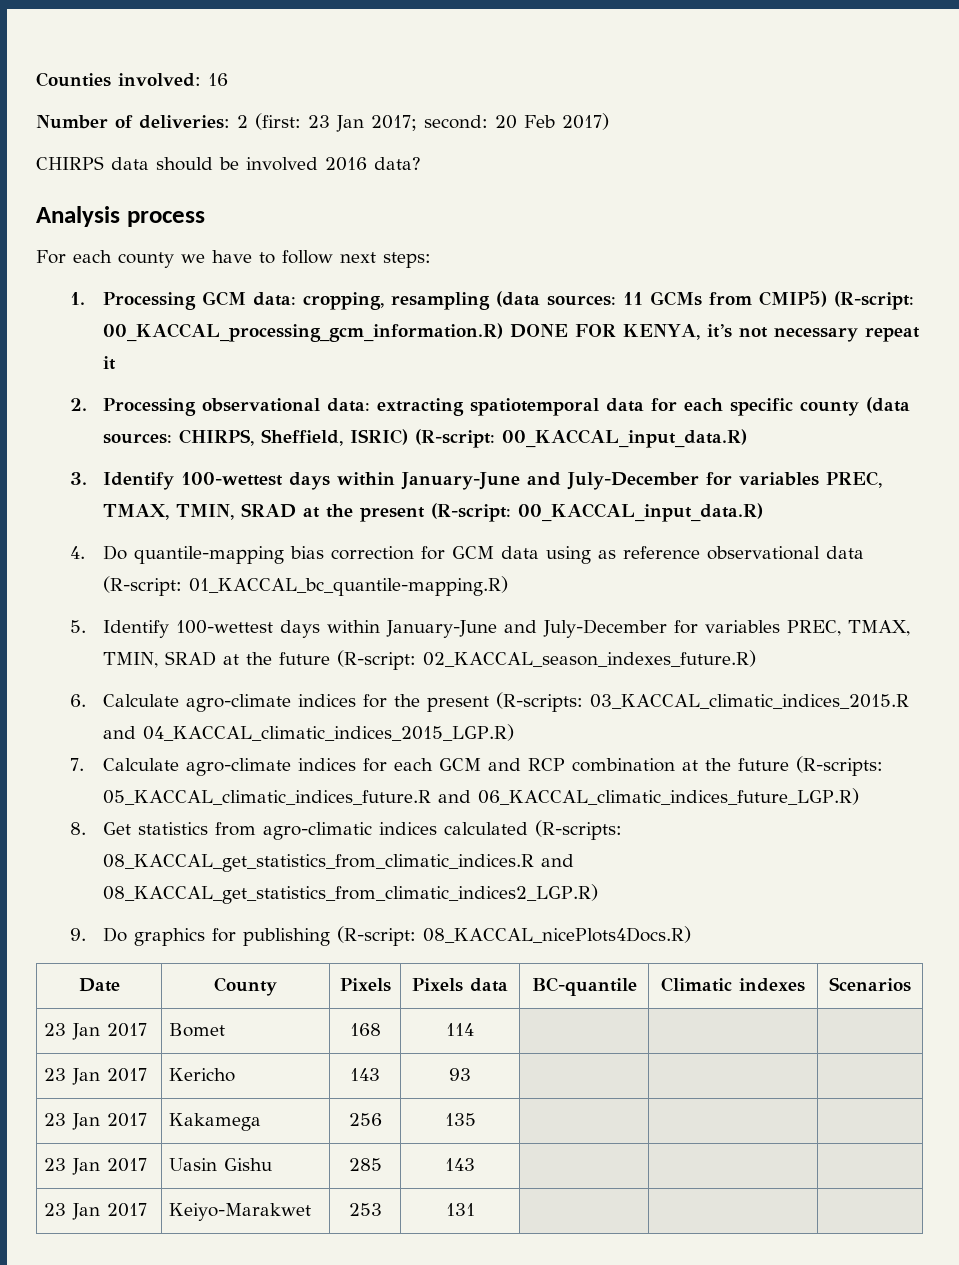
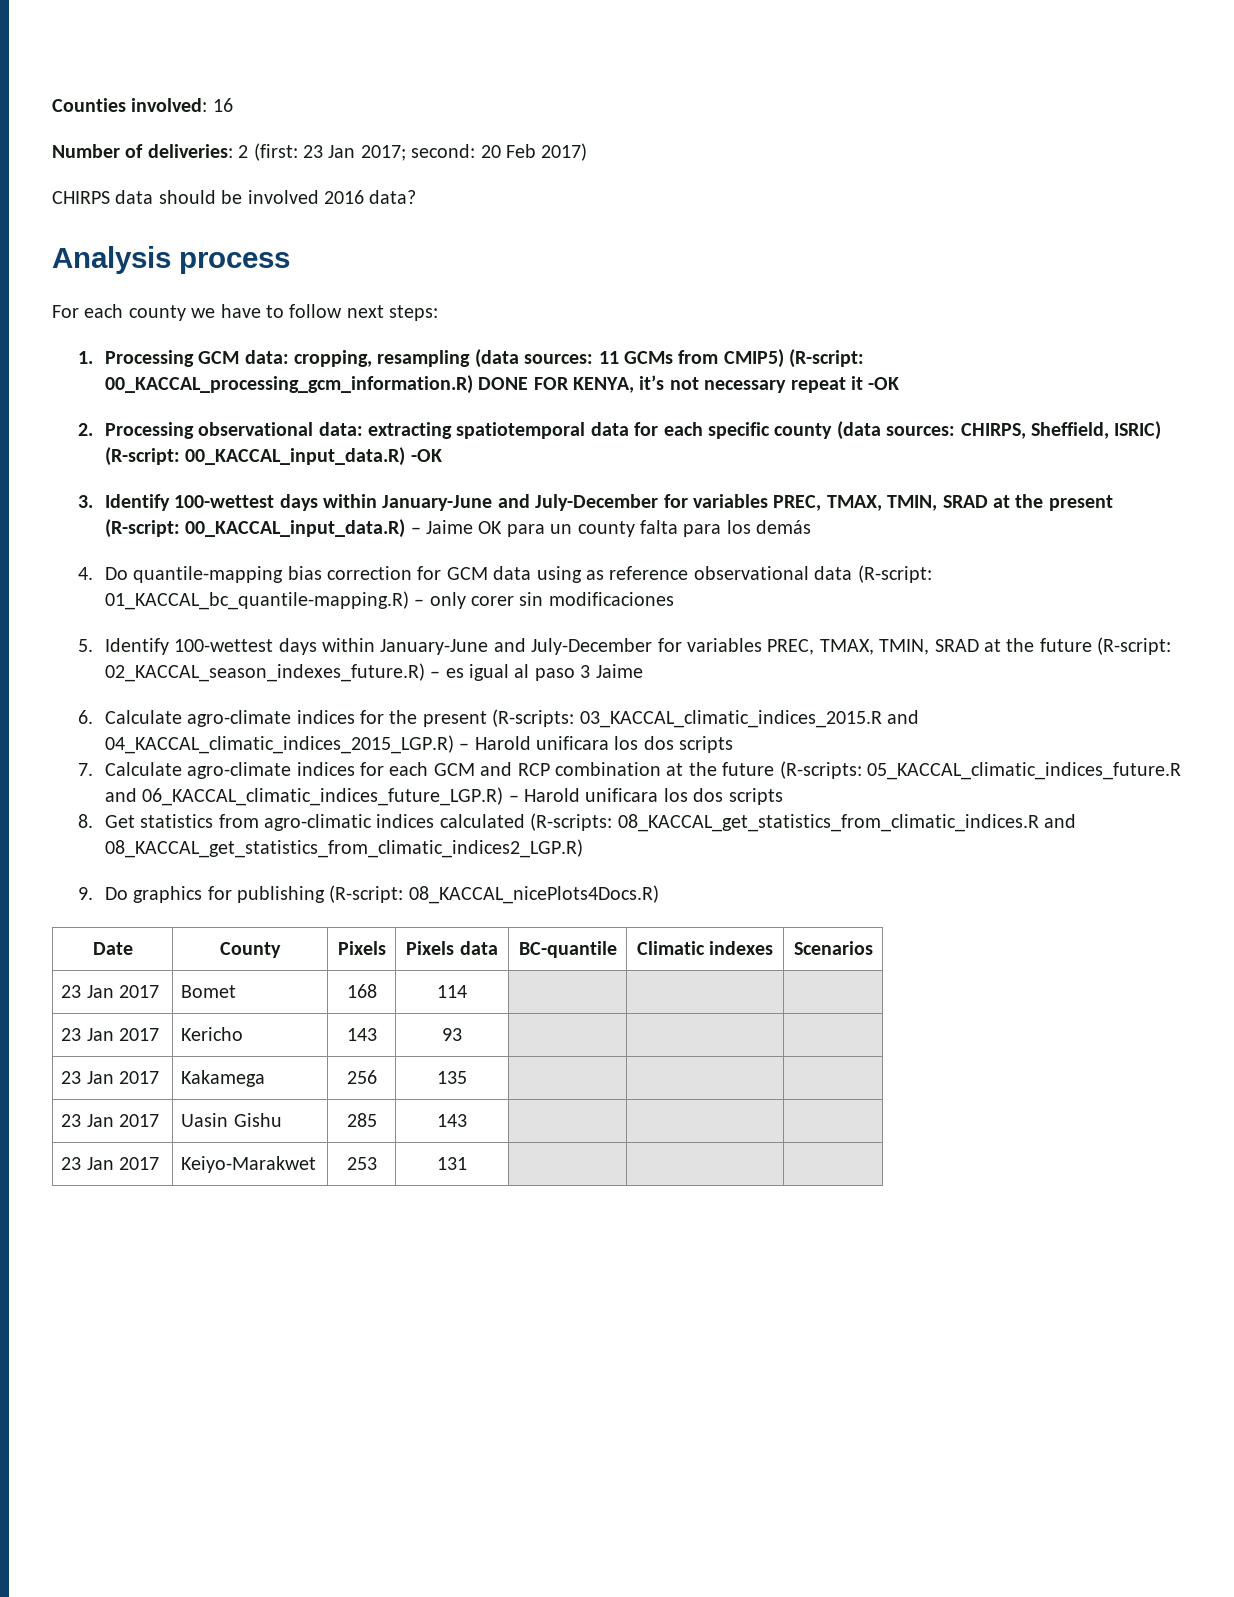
- 1. Processing GCM data: cropping, resampling (data sources: 11 GCMs from CMIP5) (R-script: 00_KACCAL_processing_gcm_information.R) DONE FOR KENYA, it’s not necessary repeat it
+ 1. Processing GCM data: cropping, resampling (data sources: 11 GCMs from CMIP5) (R-script: 00_KACCAL_processing_gcm_information.R) DONE FOR KENYA, it’s not necessary repeat it -OK
- 2. Processing observational data: extracting spatiotemporal data for each specific county (data sources: CHIRPS, Sheffield, ISRIC) (R-script: 00_KACCAL_input_data.R)
+ 2. Processing observational data: extracting spatiotemporal data for each specific county (data sources: CHIRPS, Sheffield, ISRIC) (R-script: 00_KACCAL_input_data.R) -OK
- 3. Identify 100-wettest days within January-June and July-December for variables PREC, TMAX, TMIN, SRAD at the present (R-script: 00_KACCAL_input_data.R)
+ 3. Identify 100-wettest days within January-June and July-December for variables PREC, TMAX, TMIN, SRAD at the present (R-script: 00_KACCAL_input_data.R) – Jaime OK para un county falta para los demás
- 4. Do quantile-mapping bias correction for GCM data using as reference observational data (R-script: 01_KACCAL_bc_quantile-mapping.R)
+ 4. Do quantile-mapping bias correction for GCM data using as reference observational data (R-script: 01_KACCAL_bc_quantile-mapping.R) – only corer sin modificaciones
- 5. Identify 100-wettest days within January-June and July-December for variables PREC, TMAX, TMIN, SRAD at the future (R-script: 02_KACCAL_season_indexes_future.R)
+ 5. Identify 100-wettest days within January-June and July-December for variables PREC, TMAX, TMIN, SRAD at the future (R-script: 02_KACCAL_season_indexes_future.R) – es igual al paso 3 Jaime
- 6. Calculate agro-climate indices for the present (R-scripts: 03_KACCAL_climatic_indices_2015.R and 04_KACCAL_climatic_indices_2015_LGP.R)
+ 6. Calculate agro-climate indices for the present (R-scripts: 03_KACCAL_climatic_indices_2015.R and 04_KACCAL_climatic_indices_2015_LGP.R) – Harold unificara los dos scripts
- 7. Calculate agro-climate indices for each GCM and RCP combination at the future (R-scripts: 05_KACCAL_climatic_indices_future.R and 06_KACCAL_climatic_indices_future_LGP.R)
+ 7. Calculate agro-climate indices for each GCM and RCP combination at the future (R-scripts: 05_KACCAL_climatic_indices_future.R and 06_KACCAL_climatic_indices_future_LGP.R) – Harold unificara los dos scripts

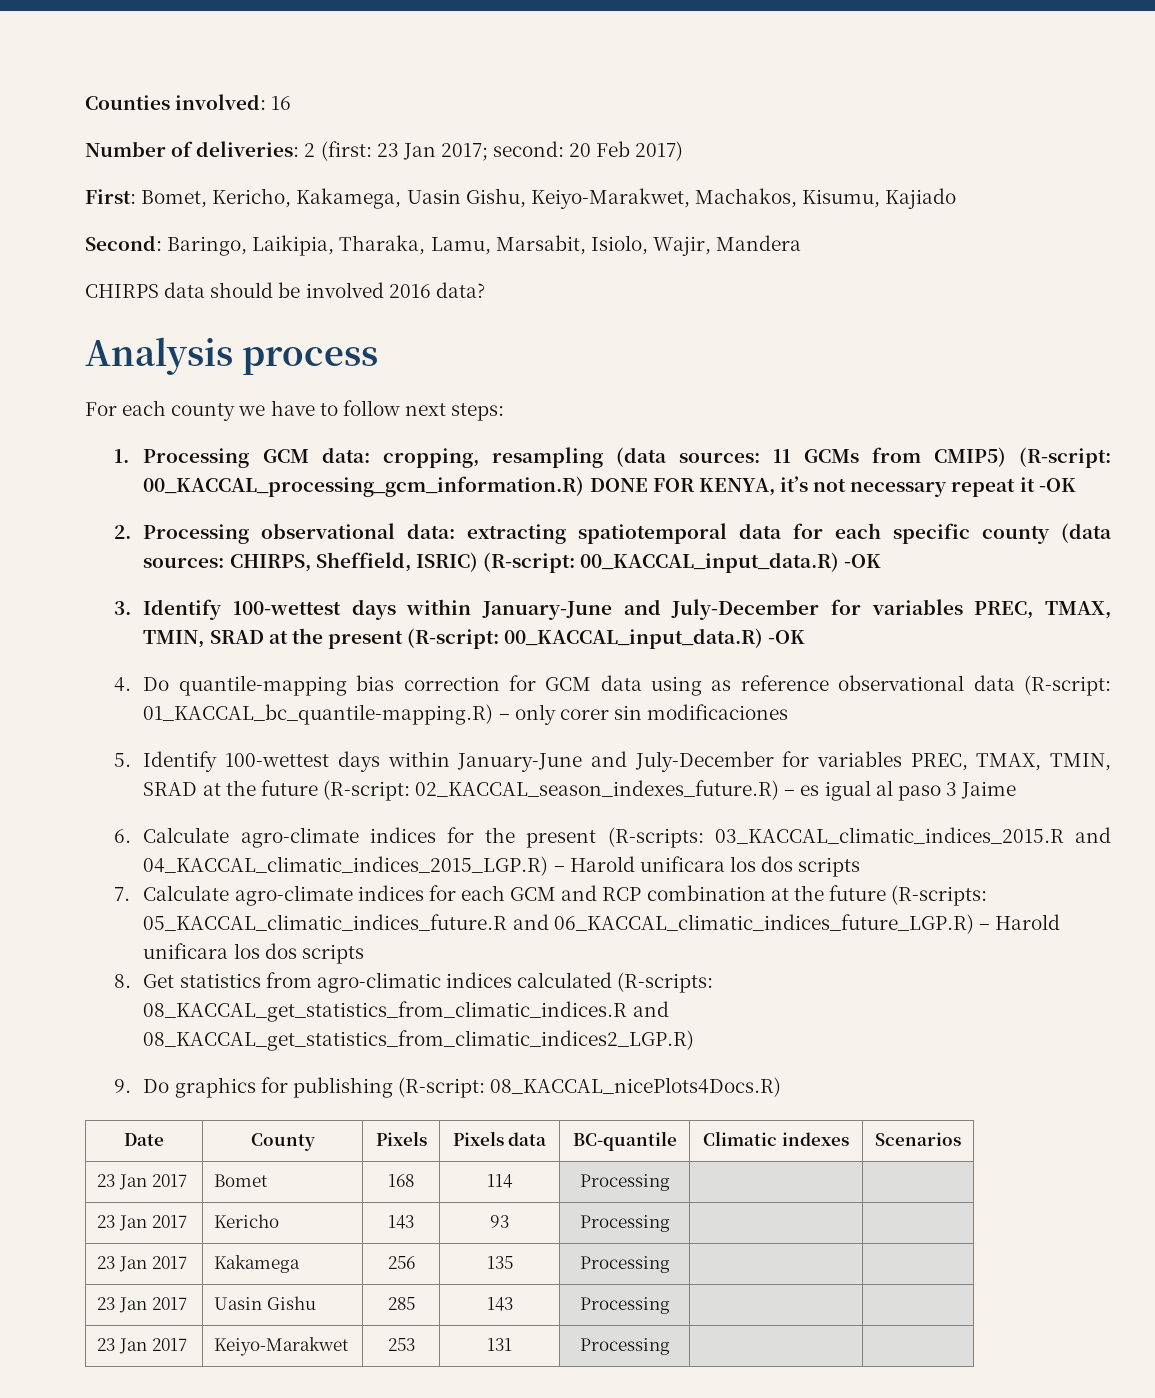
+ First: Bomet, Kericho, Kakamega, Uasin Gishu, Keiyo-Marakwet, Machakos, Kisumu, Kajiado
+ Second: Baringo, Laikipia, Tharaka, Lamu, Marsabit, Isiolo, Wajir, Mandera
- 3. Identify 100-wettest days within January-June and July-December for variables PREC, TMAX, TMIN, SRAD at the present (R-script: 00_KACCAL_input_data.R) – Jaime OK para un county falta para los demás
+ 3. Identify 100-wettest days within January-June and July-December for variables PREC, TMAX, TMIN, SRAD at the present (R-script: 00_KACCAL_input_data.R) -OK
- 23 Jan 2017 | Bomet | 168 | 114 | | |
+ 23 Jan 2017 | Bomet | 168 | 114 | Processing | |
- 23 Jan 2017 | Kericho | 143 | 93 | | |
+ 23 Jan 2017 | Kericho | 143 | 93 | Processing | |
- 23 Jan 2017 | Kakamega | 256 | 135 | | |
+ 23 Jan 2017 | Kakamega | 256 | 135 | Processing | |
- 23 Jan 2017 | Uasin Gishu | 285 | 143 | | |
+ 23 Jan 2017 | Uasin Gishu | 285 | 143 | Processing | |
- 23 Jan 2017 | Keiyo-Marakwet | 253 | 131 | | |
+ 23 Jan 2017 | Keiyo-Marakwet | 253 | 131 | Processing | |

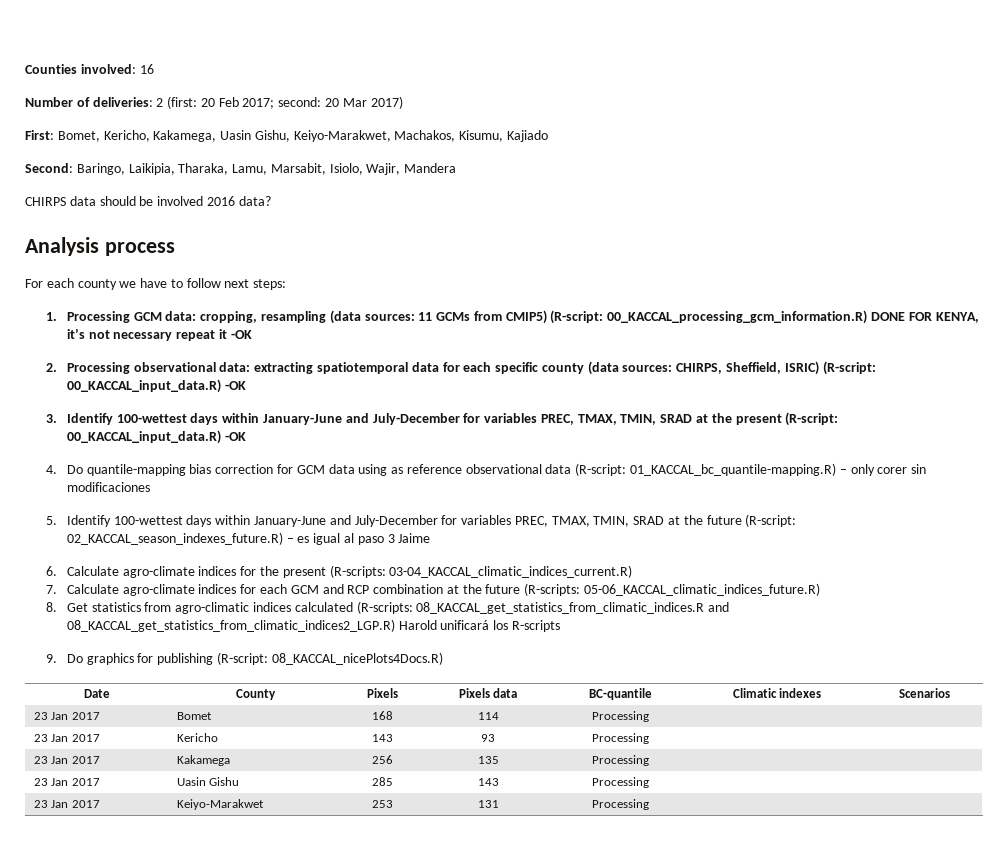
- Number of deliveries: 2 (first: 23 Jan 2017; second: 20 Feb 2017)
+ Number of deliveries: 2 (first: 20 Feb 2017; second: 20 Mar 2017)
- 6. Calculate agro-climate indices for the present (R-scripts: 03_KACCAL_climatic_indices_2015.R and 04_KACCAL_climatic_indices_2015_LGP.R) – Harold unificara los dos scripts
+ 6. Calculate agro-climate indices for the present (R-scripts: 03-04_KACCAL_climatic_indices_current.R)
- 7. Calculate agro-climate indices for each GCM and RCP combination at the future (R-scripts: 05_KACCAL_climatic_indices_future.R and 06_KACCAL_climatic_indices_future_LGP.R) – Harold unificara los dos scripts
+ 7. Calculate agro-climate indices for each GCM and RCP combination at the future (R-scripts: 05-06_KACCAL_climatic_indices_future.R)
- 8. Get statistics from agro-climatic indices calculated (R-scripts: 08_KACCAL_get_statistics_from_climatic_indices.R and 08_KACCAL_get_statistics_from_climatic_indices2_LGP.R)
+ 8. Get statistics from agro-climatic indices calculated (R-scripts: 08_KACCAL_get_statistics_from_climatic_indices.R and 08_KACCAL_get_statistics_from_climatic_indices2_LGP.R) Harold unificará los R-scripts

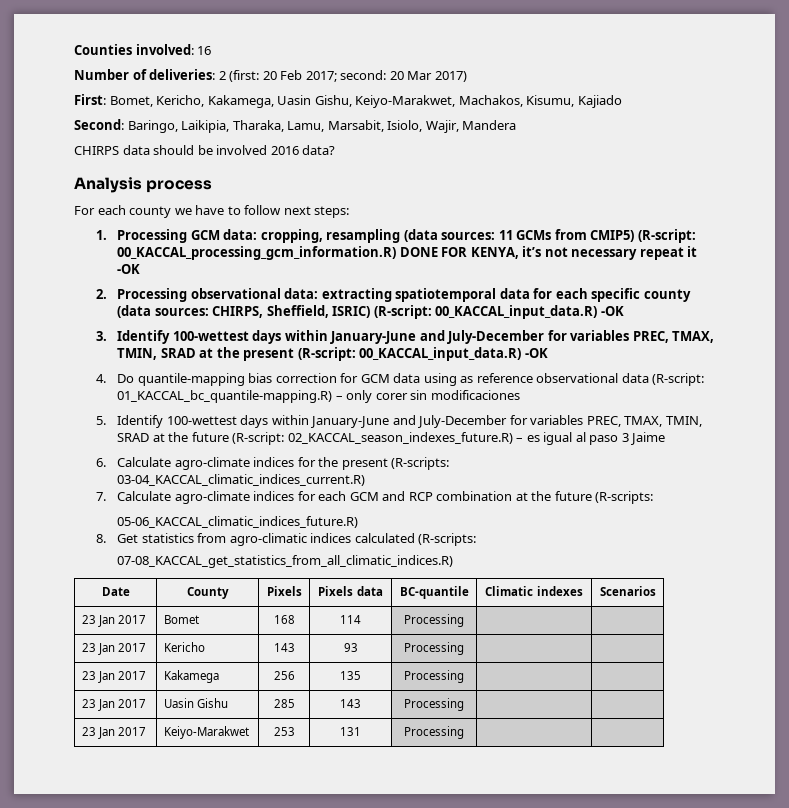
- 6. Calculate agro-climate indices for the present (R-scripts: 03-04_KACCAL_climatic_indices_current.R)
+ 6. Calculate agro-climate indices for the present (R-scripts:
+ 03-04_KACCAL_climatic_indices_current.R)
- 7. Calculate agro-climate indices for each GCM and RCP combination at the future (R-scripts: 05-06_KACCAL_climatic_indices_future.R)
+ 7. Calculate agro-climate indices for each GCM and RCP combination at the future (R-scripts:
+ 05-06_KACCAL_climatic_indices_future.R)
- 8. Get statistics from agro-climatic indices calculated (R-scripts: 08_KACCAL_get_statistics_from_climatic_indices.R and 08_KACCAL_get_statistics_from_climatic_indices2_LGP.R) Harold unificará los R-scripts
- 9. Do graphics for publishing (R-script: 08_KACCAL_nicePlots4Docs.R)
+ 8. Get statistics from agro-climatic indices calculated (R-scripts:
+ 07-08_KACCAL_get_statistics_from_all_climatic_indices.R)

